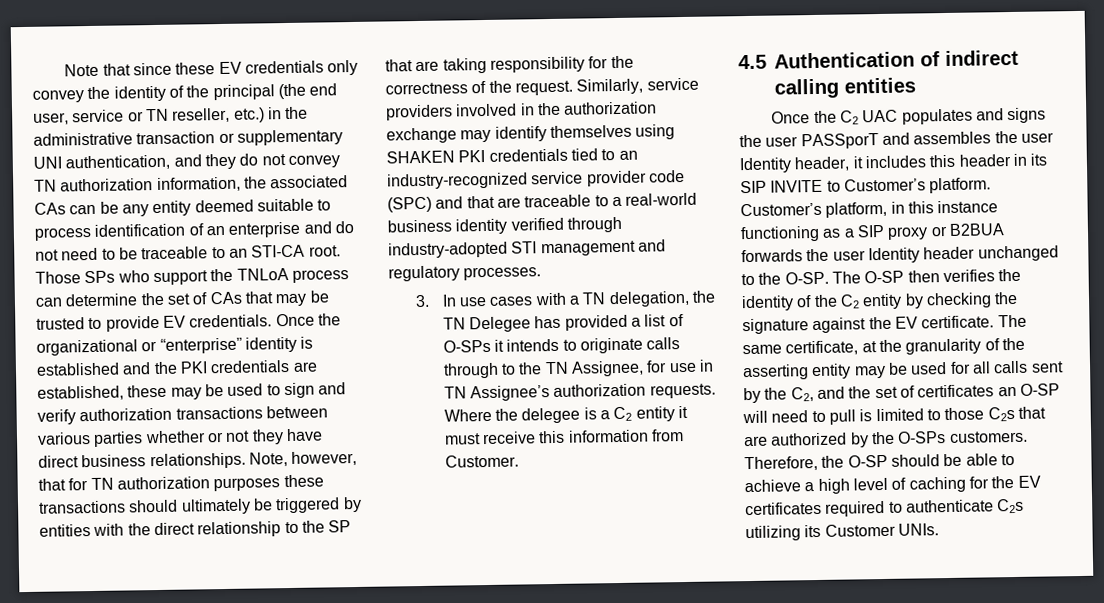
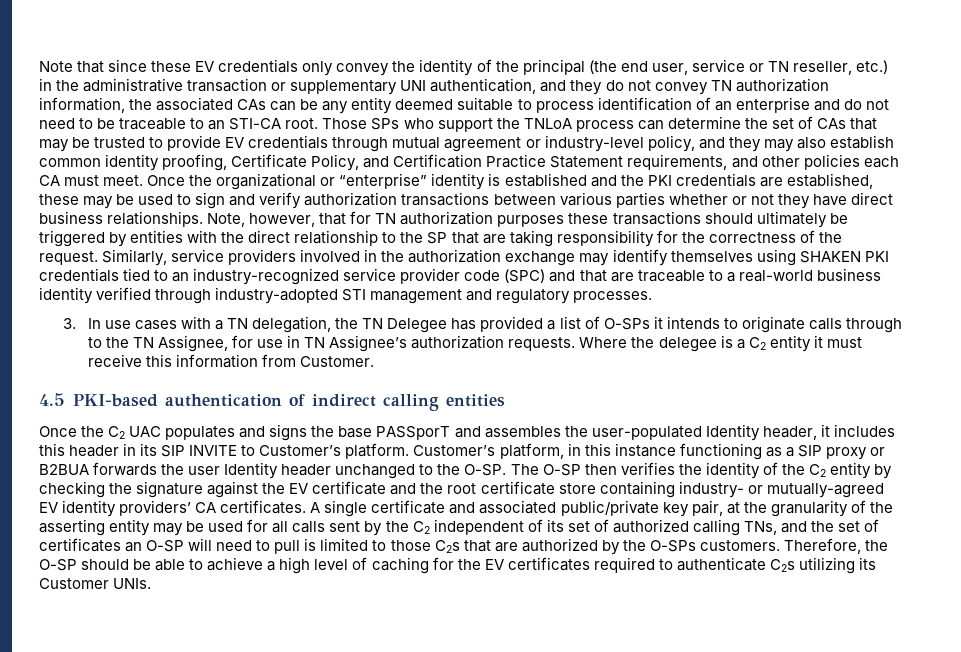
- Those SPs who support the TNLoA process can determine the set of CAs that may be trusted to provide EV credentials.
+ Those SPs who support the TNLoA process can determine the set of CAs that may be trusted to provide EV credentials through mutual agreement or industry-level policy, and they may also establish common identity proofing, Certificate Policy, and Certification Practice Statement requirements, and other policies each CA must meet.
- 4.5 Authentication of indirect calling entities
+ 4.5 PKI-based authentication of indirect calling entities
- Once the C2 UAC populates and signs the user PASSporT and assembles the user Identity header, it includes this header in its SIP INVITE to Customer’s platform.
+ Once the C2 UAC populates and signs the base PASSporT and assembles the user-populated Identity header, it includes this header in its SIP INVITE to Customer’s platform.
- The O-SP then verifies the identity of the C2 entity by checking the signature against the EV certificate. The same certificate, at the granularity of the asserting entity may be used for all calls sent by the C2, and the set of certificates an O-SP will need to pull is limited to those C2s that are authorized by the O-SPs customers.
+ The O-SP then verifies the identity of the C2 entity by checking the signature against the EV certificate and the root certificate store containing industry- or mutually-agreed EV identity providers’ CA certificates. A single certificate and associated public/private key pair, at the granularity of the asserting entity may be used for all calls sent by the C2 independent of its set of authorized calling TNs, and the set of certificates an O-SP will need to pull is limited to those C2s that are authorized by the O-SPs customers.

